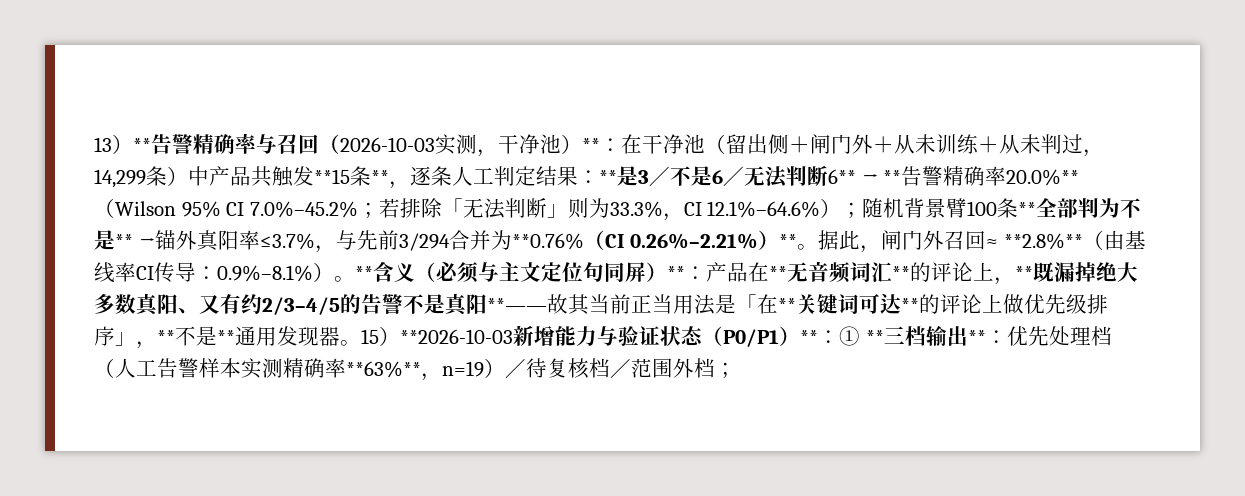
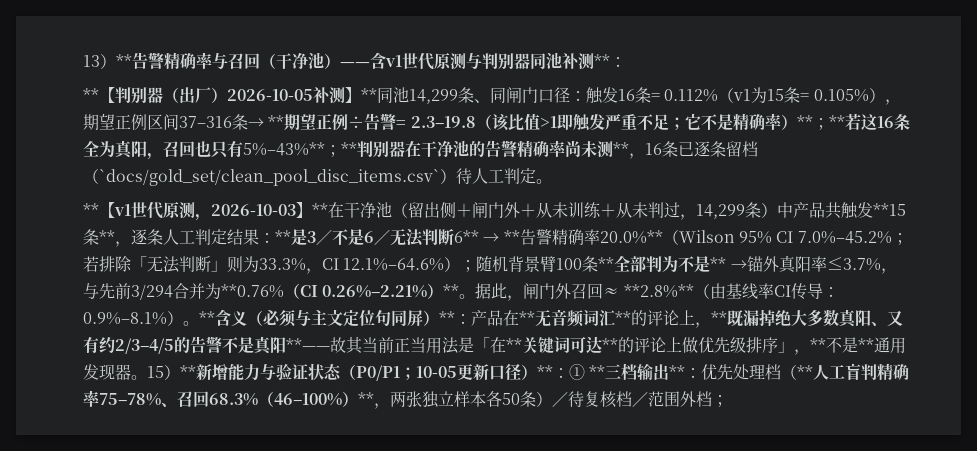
- 13）**告警精确率与召回（2026-10-03实测，干净池）**：在干净池（留出侧＋闸门外＋从未训练＋从未判过，14,299条）中产品共触发**15条**，逐条人工判定结果：
+ 13）**告警精确率与召回（干净池）——含v1世代原测与判别器同池补测**：
+ **【判别器（出厂）2026-10-05补测】**同池14,299条、同闸门口径：触发16条= 0.112%（v1为15条= 0.105%），期望正例区间37–316条→ **期望正例÷告警= 2.3–19.8（该比值>1即触发严重不足；它不是精确率）**；**若这16条全为真阳，召回也只有5%–43%**；**判别器在干净池的告警精确率尚未测**，16条已逐条留档（`docs/gold_set/clean_pool_disc_items.csv`）待人工判定。
+ **【v1世代原测，2026-10-03】**在干净池（留出侧＋闸门外＋从未训练＋从未判过，14,299条）中产品共触发**15条**，逐条人工判定结果：
- 15）**2026-10-03新增能力与验证状态（P0/P1）**：① **三档输出**：优先处理档（人工告警样本实测精确率**63%**，n=19）／待复核档／范围外档；
+ 15）**新增能力与验证状态（P0/P1；10-05更新口径）**：① **三档输出**：优先处理档（**人工盲判精确率75–78%、召回68.3%（46–100%）**，两张独立样本各50条）／待复核档／范围外档；

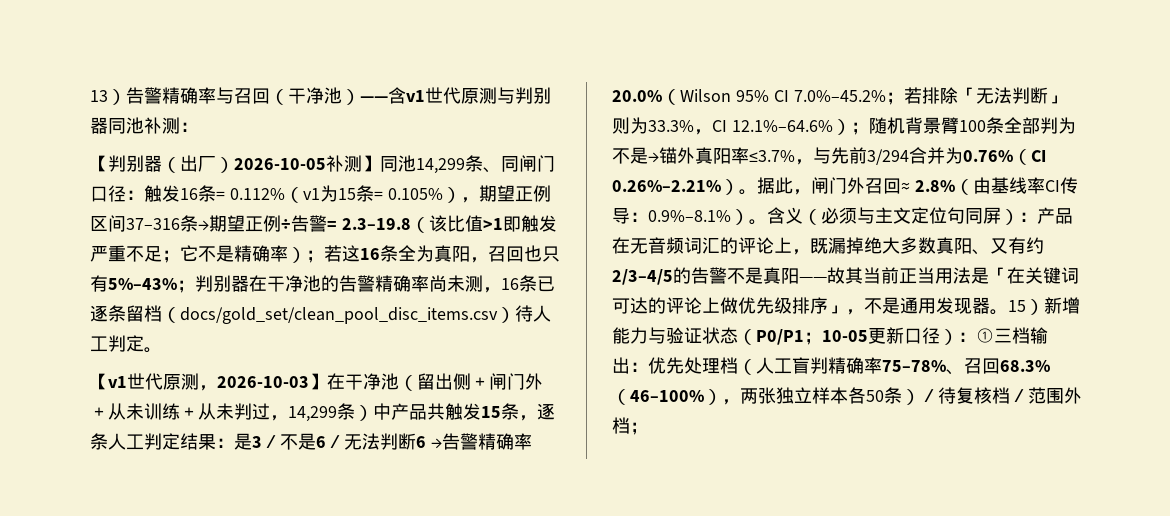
- 13）**告警精确率与召回（干净池）——含v1世代原测与判别器同池补测**：
+ 13）告警精确率与召回（干净池）——含v1世代原测与判别器同池补测：
- **【判别器（出厂）2026-10-05补测】**同池14,299条、同闸门口径：
+ 【判别器（出厂）2026-10-05补测】同池14,299条、同闸门口径：
- 触发16条= 0.112%（v1为15条= 0.105%），期望正例区间37–316条→ **期望正例÷告警= 2.3–19.8（该比值>1即触发严重不足；
+ 触发16条= 0.112%（v1为15条= 0.105%），期望正例区间37–316条→期望正例÷告警= 2.3–19.8（该比值>1即触发严重不足；
- 它不是精确率）**；**若这16条全为真阳，召回也只有5%–43%**；**判别器在干净池的告警精确率尚未测**，16条已逐条留档（`docs/gold_set/clean_pool_disc_items.csv`）待人工判定。
+ 它不是精确率）；若这16条全为真阳，召回也只有5%–43%；判别器在干净池的告警精确率尚未测，16条已逐条留档（docs/gold_set/clean_pool_disc_items.csv）待人工判定。
- **【v1世代原测，2026-10-03】**在干净池（留出侧＋闸门外＋从未训练＋从未判过，14,299条）中产品共触发**15条**，逐条人工判定结果：
+ 【v1世代原测，2026-10-03】在干净池（留出侧＋闸门外＋从未训练＋从未判过，14,299条）中产品共触发15条，逐条人工判定结果：
- **是3／不是6／无法判断6** → **告警精确率20.0%**（Wilson 95% CI 7.0%–45.2%；
+ 是3／不是6／无法判断6 →告警精确率20.0%（Wilson 95% CI 7.0%–45.2%；
- 随机背景臂100条**全部判为不是** →锚外真阳率≤3.7%，与先前3/294合并为**0.76%（CI 0.26%–2.21%）**。
+ 随机背景臂100条全部判为不是→锚外真阳率≤3.7%，与先前3/294合并为0.76%（CI 0.26%–2.21%）。
- 据此，闸门外召回≈ **2.8%**（由基线率CI传导：0.9%–8.1%）。
+ 据此，闸门外召回≈ 2.8%（由基线率CI传导：0.9%–8.1%）。
- **含义（必须与主文定位句同屏）**：产品在**无音频词汇**的评论上，**既漏掉绝大多数真阳、又有约2/3–4/5的告警不是真阳**——故其当前正当用法是「在**关键词可达**的评论上做优先级排序」，**不是**通用发现器。
+ 含义（必须与主文定位句同屏）：产品在无音频词汇的评论上，既漏掉绝大多数真阳、又有约2/3–4/5的告警不是真阳——故其当前正当用法是「在关键词可达的评论上做优先级排序」，不是通用发现器。
- 15）**新增能力与验证状态（P0/P1；10-05更新口径）**：① **三档输出**：优先处理档（**人工盲判精确率75–78%、召回68.3%（46–100%）**，两张独立样本各50条）／待复核档／范围外档；
+ 15）新增能力与验证状态（P0/P1；10-05更新口径）：①三档输出：优先处理档（人工盲判精确率75–78%、召回68.3%（46–100%），两张独立样本各50条）／待复核档／范围外档；

